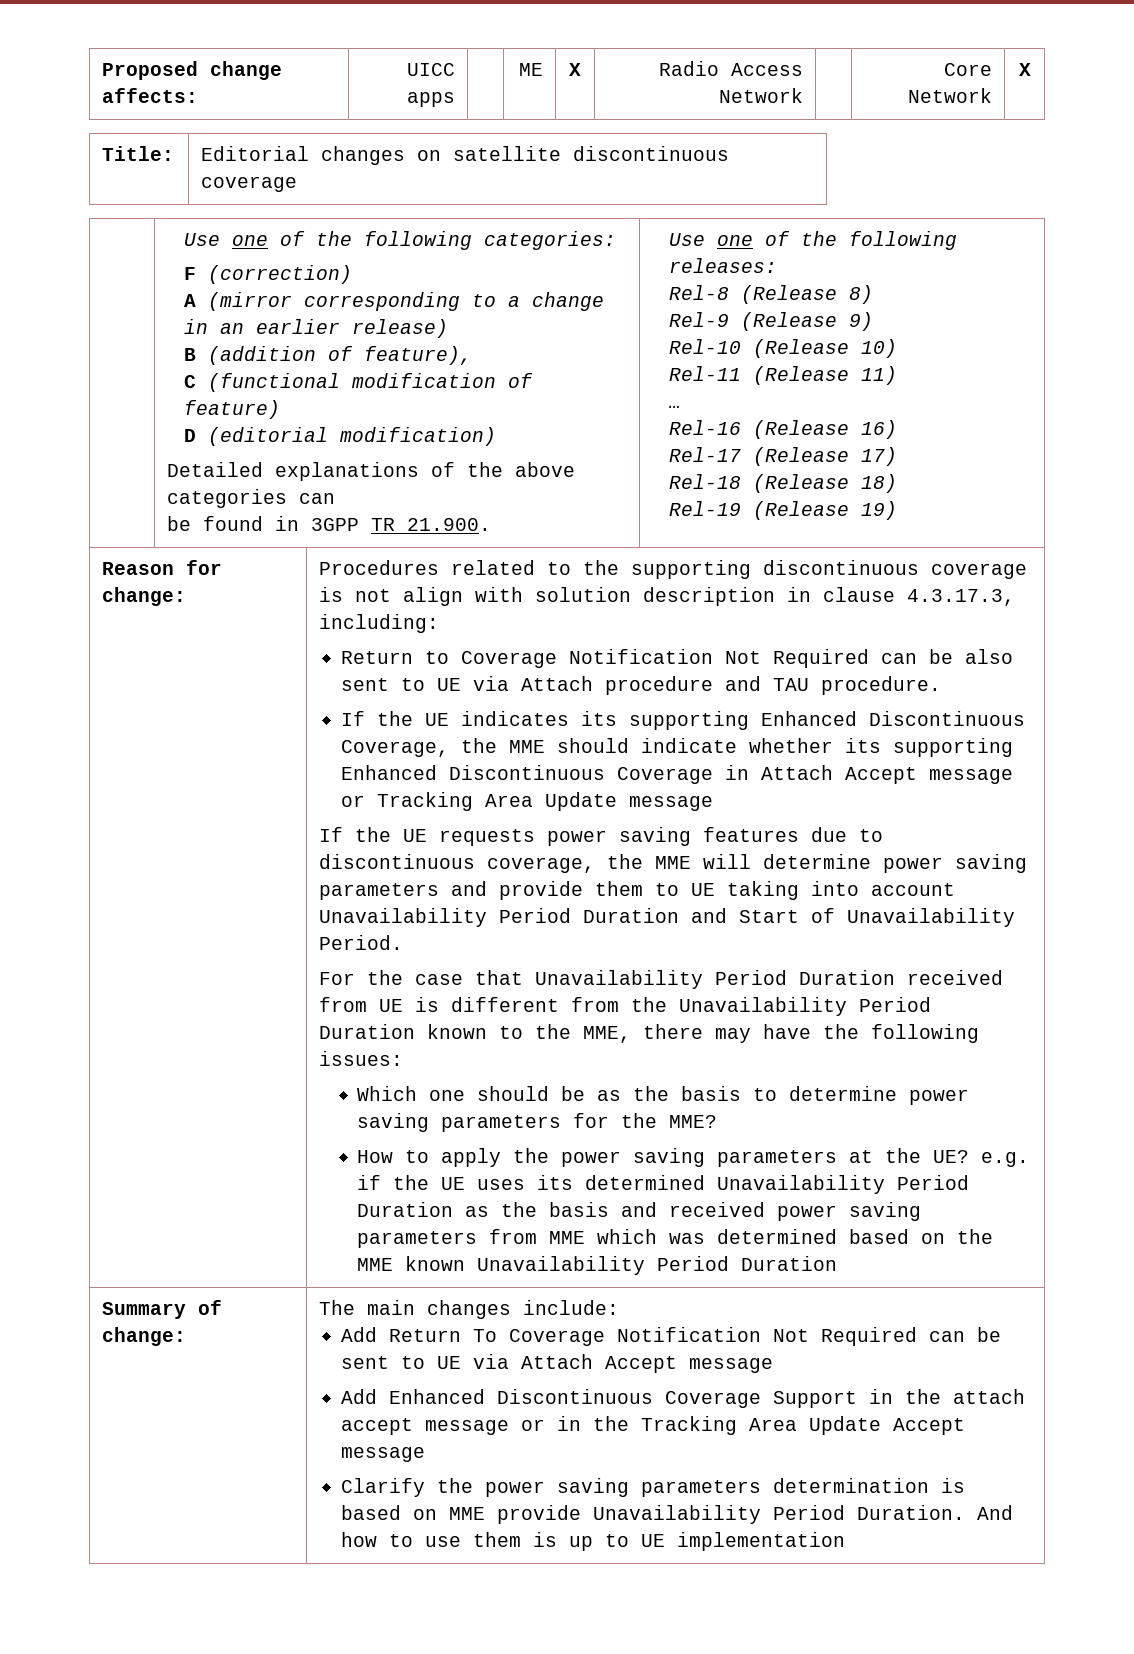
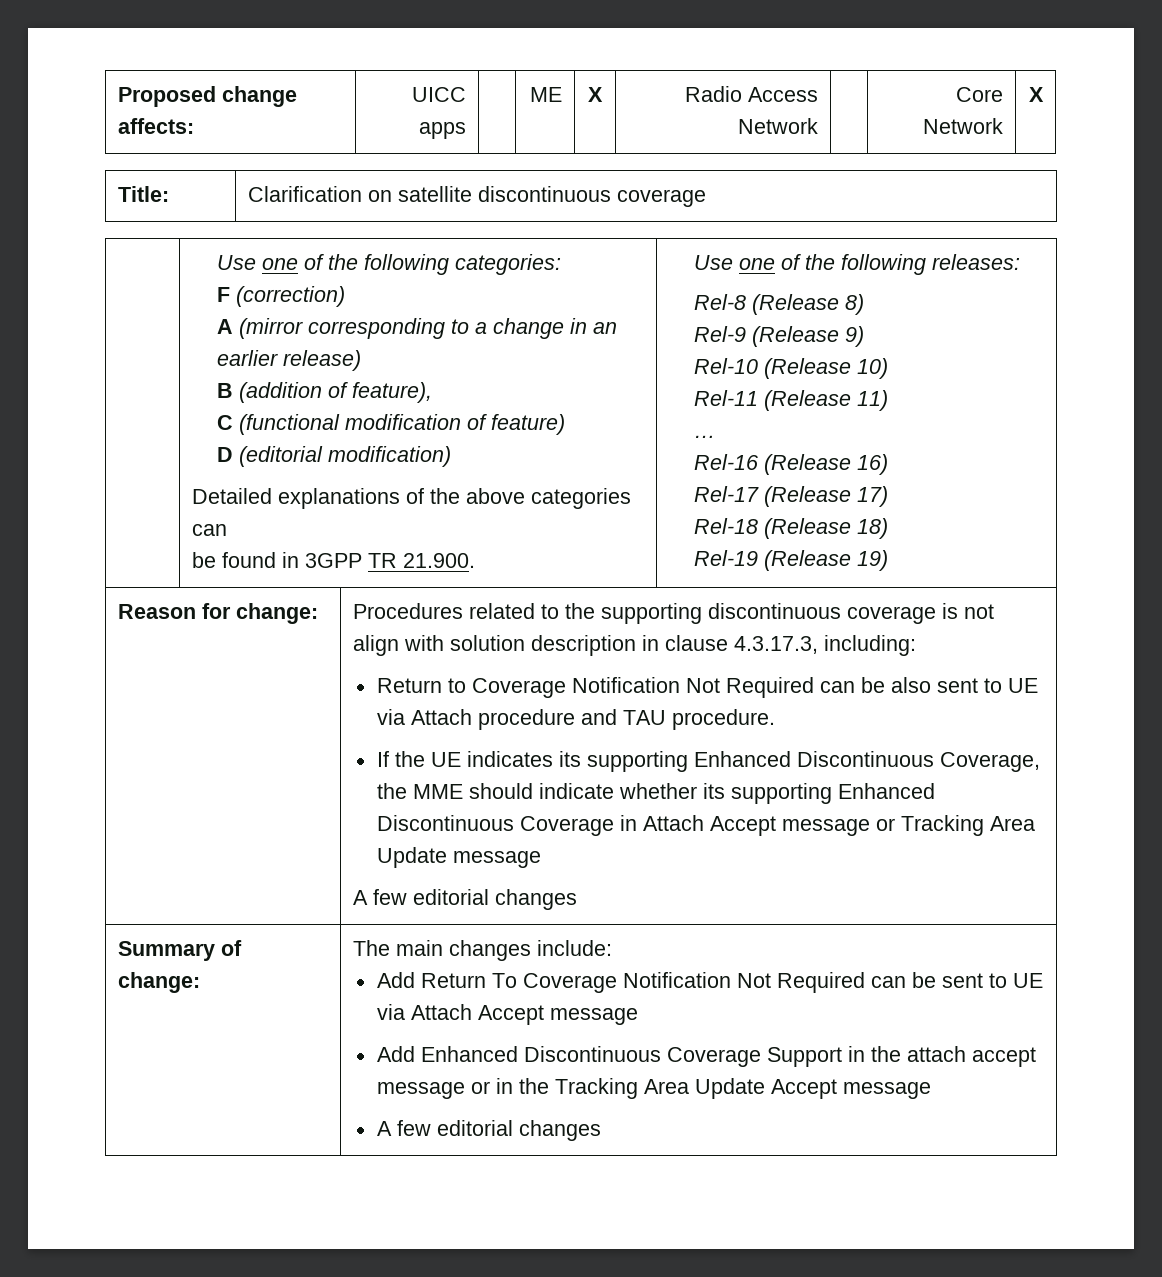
- Title: | Editorial changes on satellite discontinuous coverage
+ Title: | Clarification on satellite discontinuous coverage
  If the UE indicates its supporting Enhanced Discontinuous Coverage, the MME should indicate whether its supporting Enhanced Discontinuous Coverage in Attach Accept message or Tracking Area Update message
- If the UE requests power saving features due to discontinuous coverage, the MME will determine power saving parameters and provide them to UE taking into account Unavailability Period Duration and Start of Unavailability Period.
- For the case that Unavailability Period Duration received from UE is different from the Unavailability Period Duration known to the MME, there may have the following issues:
- Which one should be as the basis to determine power saving parameters for the MME?
- How to apply the power saving parameters at the UE? e.g. if the UE uses its determined Unavailability Period Duration as the basis and received power saving parameters from MME which was determined based on the MME known Unavailability Period Duration
+ A few editorial changes
  Add Enhanced Discontinuous Coverage Support in the attach accept message or in the Tracking Area Update Accept message
- Clarify the power saving parameters determination is based on MME provide Unavailability Period Duration. And how to use them is up to UE implementation
+ A few editorial changes

